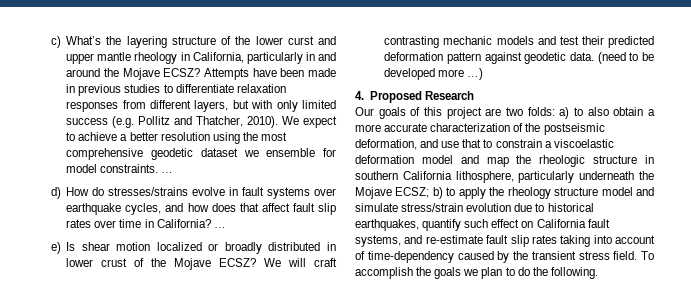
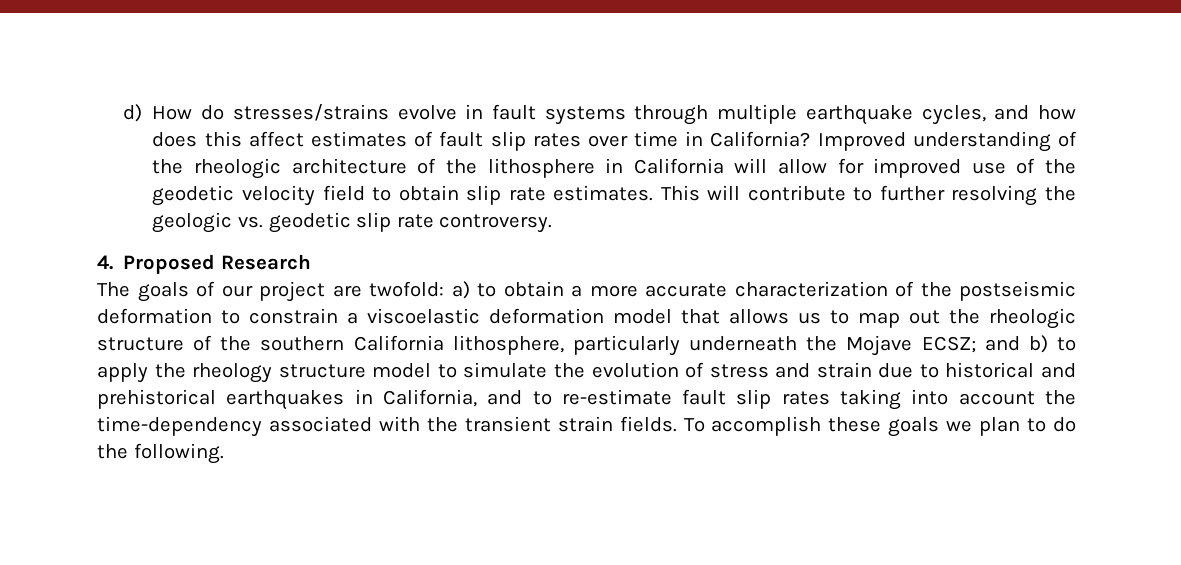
- c) What’s the layering structure of the lower curst and upper mantle rheology in California, particularly in and around the Mojave ECSZ? Attempts have been made in previous studies to differentiate relaxation responses from different layers, but with only limited success (e.g. Pollitz and Thatcher, 2010). We expect to achieve a better resolution using the most comprehensive geodetic dataset we ensemble for model constraints. …
- d) How do stresses/strains evolve in fault systems over earthquake cycles, and how does that affect fault slip rates over time in California? …
- e) Is shear motion localized or broadly distributed in lower crust of the Mojave ECSZ? We will craft contrasting mechanic models and test their predicted deformation pattern against geodetic data. (need to be developed more …)
+ d) How do stresses/strains evolve in fault systems through multiple earthquake cycles, and how does this affect estimates of fault slip rates over time in California? Improved understanding of the rheologic architecture of the lithosphere in California will allow for improved use of the geodetic velocity field to obtain slip rate estimates. This will contribute to further resolving the geologic vs. geodetic slip rate controversy.
- Our goals of this project are two folds: a) to also obtain a more accurate characterization of the postseismic deformation, and use that to constrain a viscoelastic deformation model and map the rheologic structure in southern California lithosphere, particularly underneath the Mojave ECSZ; b) to apply the rheology structure model and simulate stress/strain evolution due to historical earthquakes, quantify such effect on California fault systems, and re-estimate fault slip rates taking into account of time-dependency caused by the transient stress field.
+ The goals of our project are twofold: a) to obtain a more accurate characterization of the postseismic deformation to constrain a viscoelastic deformation model that allows us to map out the rheologic structure of the southern California lithosphere, particularly underneath the Mojave ECSZ; and b) to apply the rheology structure model to simulate the evolution of stress and strain due to historical and prehistorical earthquakes in California, and to re-estimate fault slip rates taking into account the time-dependency associated with the transient strain fields.
- To accomplish the goals we plan to do the following.
+ To accomplish these goals we plan to do the following.

